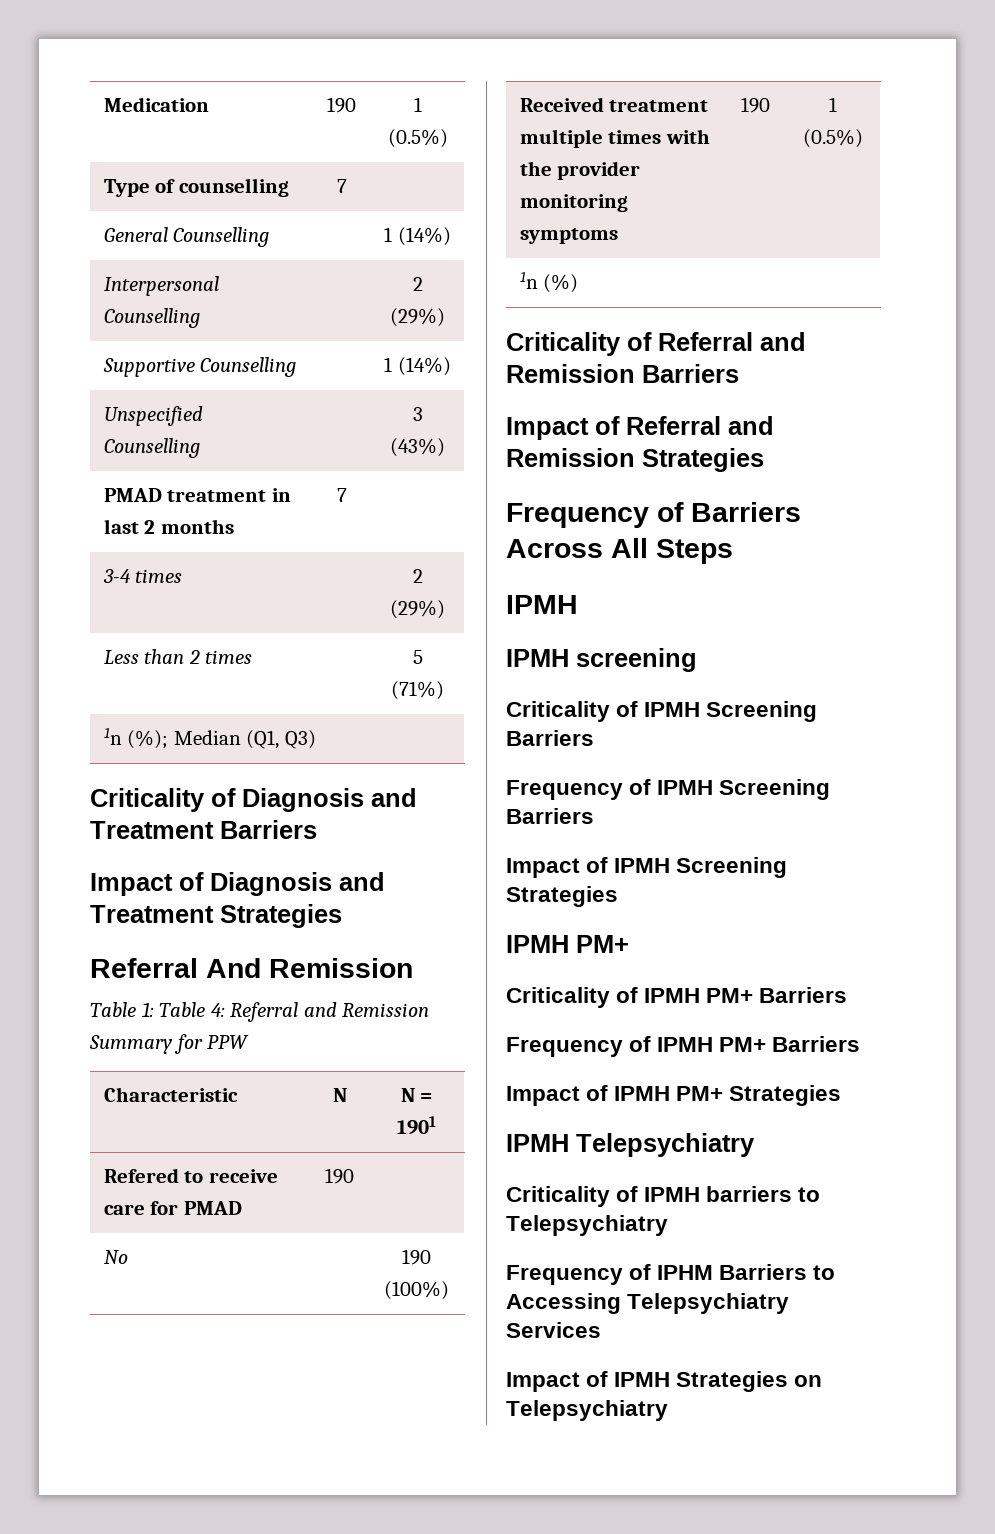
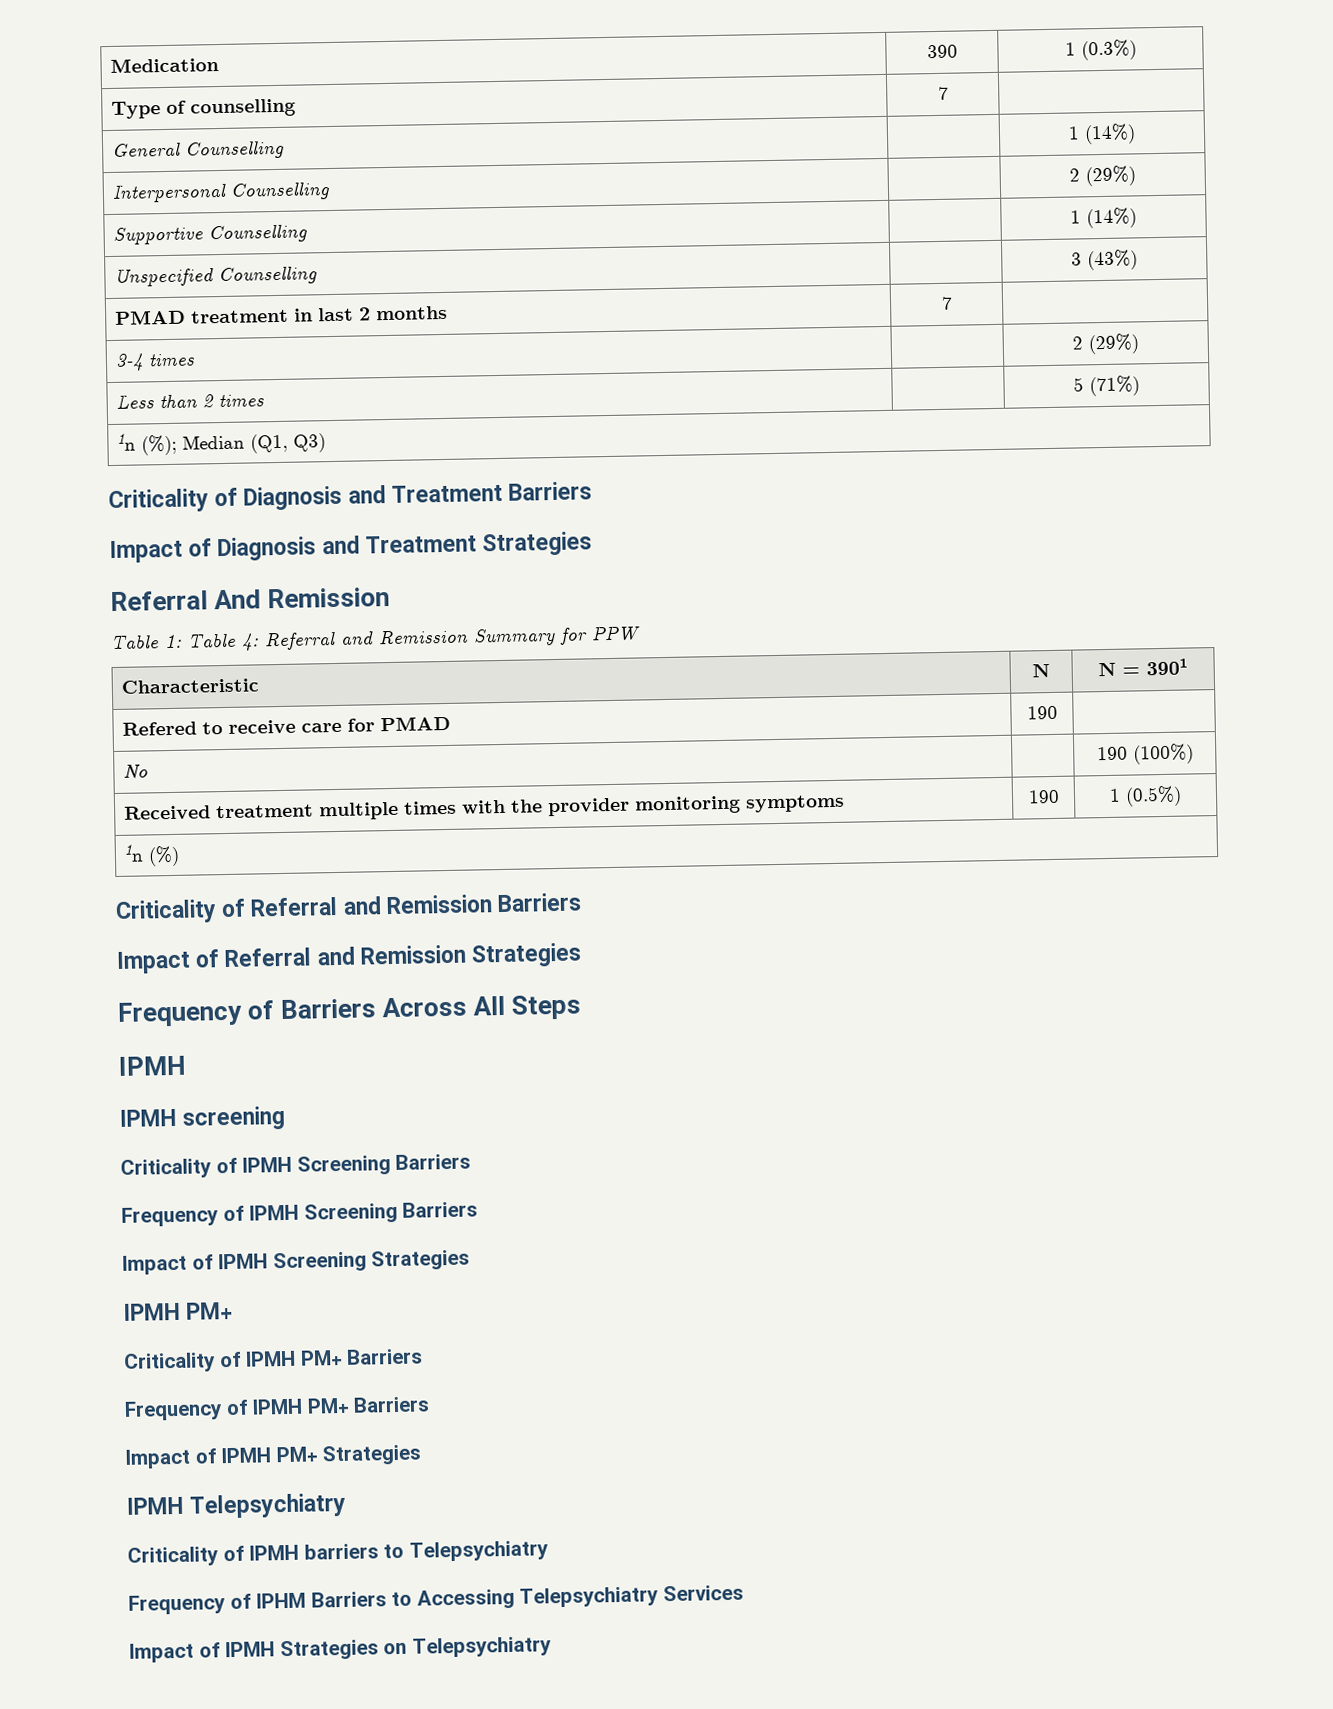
- Medication | 190 | 1 (0.5%)
+ Medication | 390 | 1 (0.3%)
- Characteristic | N | N = 1901
+ Characteristic | N | N = 3901

